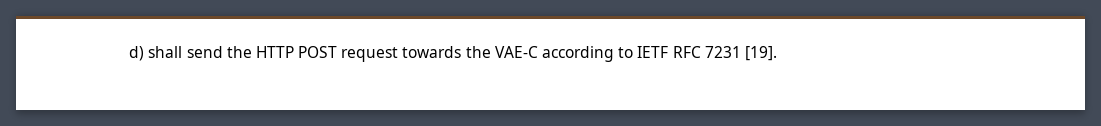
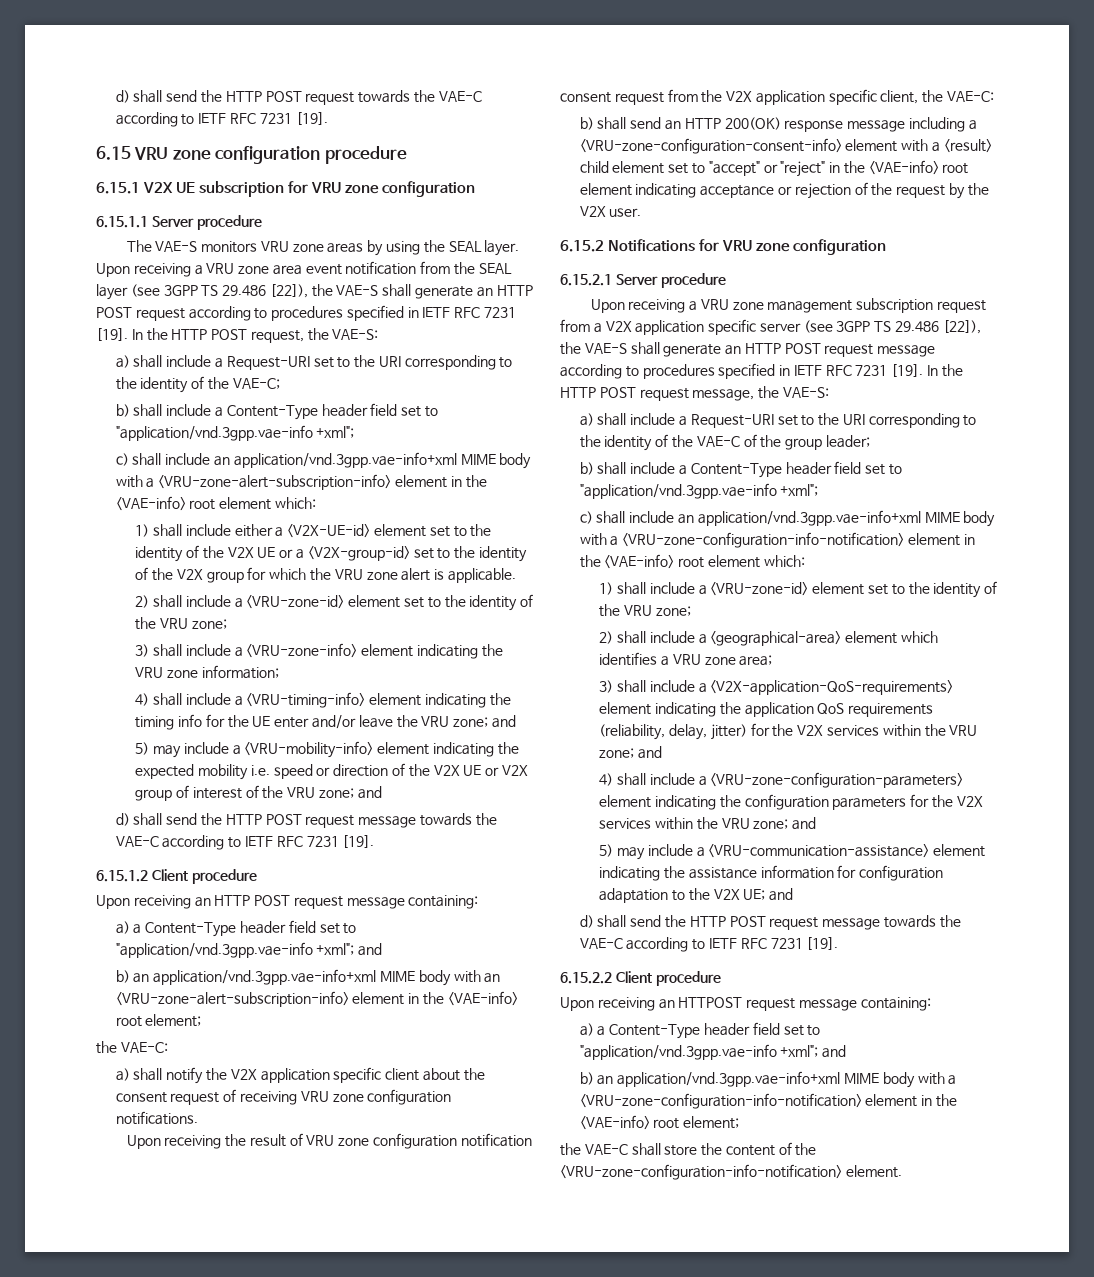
+ 6.15 VRU zone configuration procedure
+ 6.15.1 V2X UE subscription for VRU zone configuration
+ 6.15.1.1 Server procedure
+ The VAE-S monitors VRU zone areas by using the SEAL layer. Upon receiving a VRU zone area event notification from the SEAL layer (see 3GPP TS 29.486 [22]), the VAE-S shall generate an HTTP POST request according to procedures specified in IETF RFC 7231 [19]. In the HTTP POST request, the VAE-S:
+ a) shall include a Request-URI set to the URI corresponding to the identity of the VAE-C;
+ b) shall include a Content-Type header field set to "application/vnd.3gpp.vae-info +xml";
+ c) shall include an application/vnd.3gpp.vae-info+xml MIME body with a <VRU-zone-alert-subscription-info> element in the <VAE-info> root element which:
+ 1) shall include either a <V2X-UE-id> element set to the identity of the V2X UE or a <V2X-group-id> set to the identity of the V2X group for which the VRU zone alert is applicable.
+ 2) shall include a <VRU-zone-id> element set to the identity of the VRU zone;
+ 3) shall include a <VRU-zone-info> element indicating the VRU zone information;
+ 4) shall include a <VRU-timing-info> element indicating the timing info for the UE enter and/or leave the VRU zone; and
+ 5) may include a <VRU-mobility-info> element indicating the expected mobility i.e. speed or direction of the V2X UE or V2X group of interest of the VRU zone; and
+ d) shall send the HTTP POST request message towards the VAE-C according to IETF RFC 7231 [19].
+ 6.15.1.2 Client procedure
+ Upon receiving an HTTP POST request message containing:
+ a) a Content-Type header field set to "application/vnd.3gpp.vae-info +xml"; and
+ b) an application/vnd.3gpp.vae-info+xml MIME body with an <VRU-zone-alert-subscription-info> element in the <VAE-info> root element;
+ the VAE-C:
+ a) shall notify the V2X application specific client about the consent request of receiving VRU zone configuration notifications.
+ Upon receiving the result of VRU zone configuration notification consent request from the V2X application specific client, the VAE-C:
+ b) shall send an HTTP 200(OK) response message including a <VRU-zone-configuration-consent-info> element with a <result> child element set to "accept" or "reject" in the <VAE-info> root element indicating acceptance or rejection of the request by the V2X user.
+ 6.15.2 Notifications for VRU zone configuration
+ 6.15.2.1 Server procedure
+ Upon receiving a VRU zone management subscription request from a V2X application specific server (see 3GPP TS 29.486 [22]), the VAE-S shall generate an HTTP POST request message according to procedures specified in IETF RFC 7231 [19]. In the HTTP POST request message, the VAE-S:
+ a) shall include a Request-URI set to the URI corresponding to the identity of the VAE-C of the group leader;
+ b) shall include a Content-Type header field set to "application/vnd.3gpp.vae-info +xml";
+ c) shall include an application/vnd.3gpp.vae-info+xml MIME body with a <VRU-zone-configuration-info-notification> element in the <VAE-info> root element which:
+ 1) shall include a <VRU-zone-id> element set to the identity of the VRU zone;
+ 2) shall include a <geographical-area> element which identifies a VRU zone area;
+ 3) shall include a <V2X-application-QoS-requirements> element indicating the application QoS requirements (reliability, delay, jitter) for the V2X services within the VRU zone; and
+ 4) shall include a <VRU-zone-configuration-parameters> element indicating the configuration parameters for the V2X services within the VRU zone; and
+ 5) may include a <VRU-communication-assistance> element indicating the assistance information for configuration adaptation to the V2X UE; and
+ d) shall send the HTTP POST request message towards the VAE-C according to IETF RFC 7231 [19].
+ 6.15.2.2 Client procedure
+ Upon receiving an HTTPOST request message containing:
+ a) a Content-Type header field set to "application/vnd.3gpp.vae-info +xml"; and
+ b) an application/vnd.3gpp.vae-info+xml MIME body with a <VRU-zone-configuration-info-notification> element in the <VAE-info> root element;
+ the VAE-C shall store the content of the <VRU-zone-configuration-info-notification> element.

